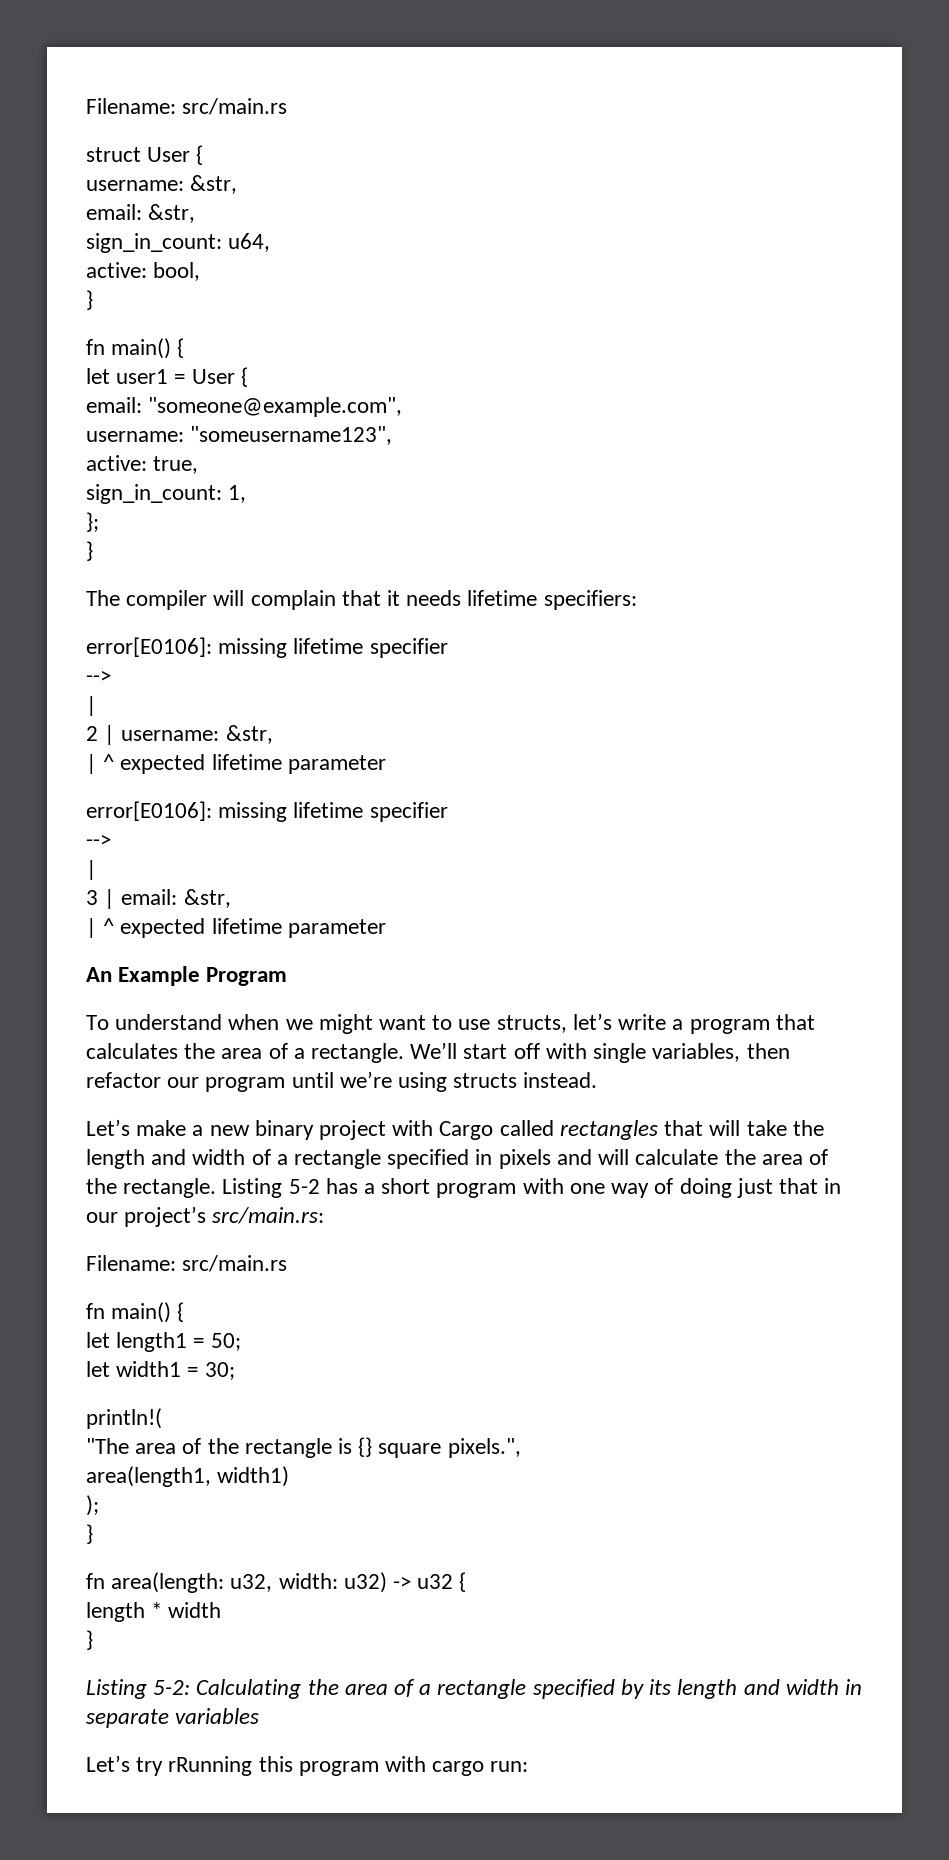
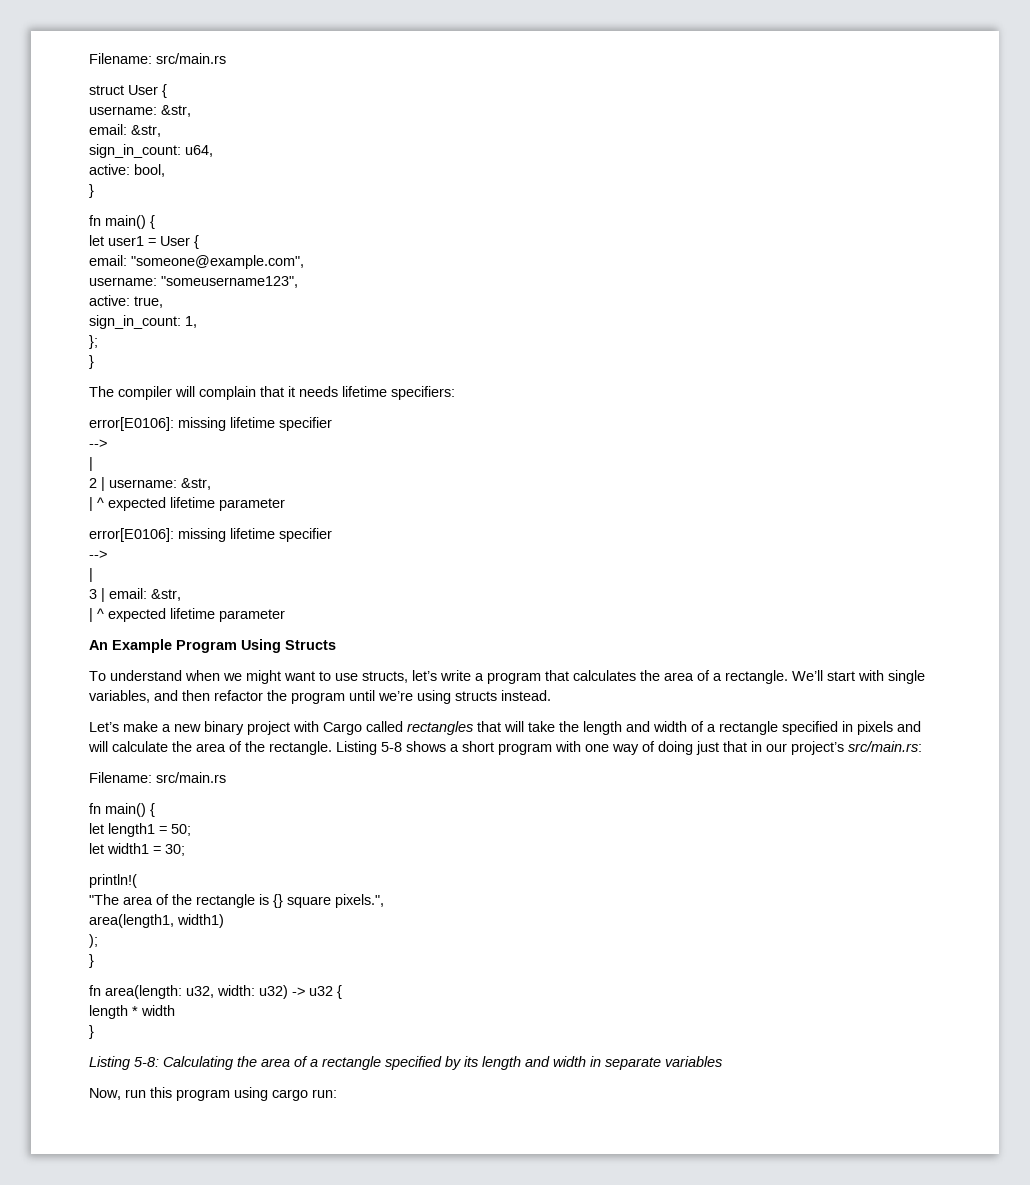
- An Example Program
+ An Example Program Using Structs
- We’ll start off with single variables, then refactor our program until we’re using structs instead.
+ We’ll start with single variables, and then refactor the program until we’re using structs instead.
- Listing 5-2 has a short program with one way of doing just that in our project’s src/main.rs:
+ Listing 5-8 shows a short program with one way of doing just that in our project’s src/main.rs:
- Listing 5-2: Calculating the area of a rectangle specified by its length and width in separate variables
+ Listing 5-8: Calculating the area of a rectangle specified by its length and width in separate variables
- Let’s try rRunning this program with cargo run:
+ Now, run this program using cargo run:

